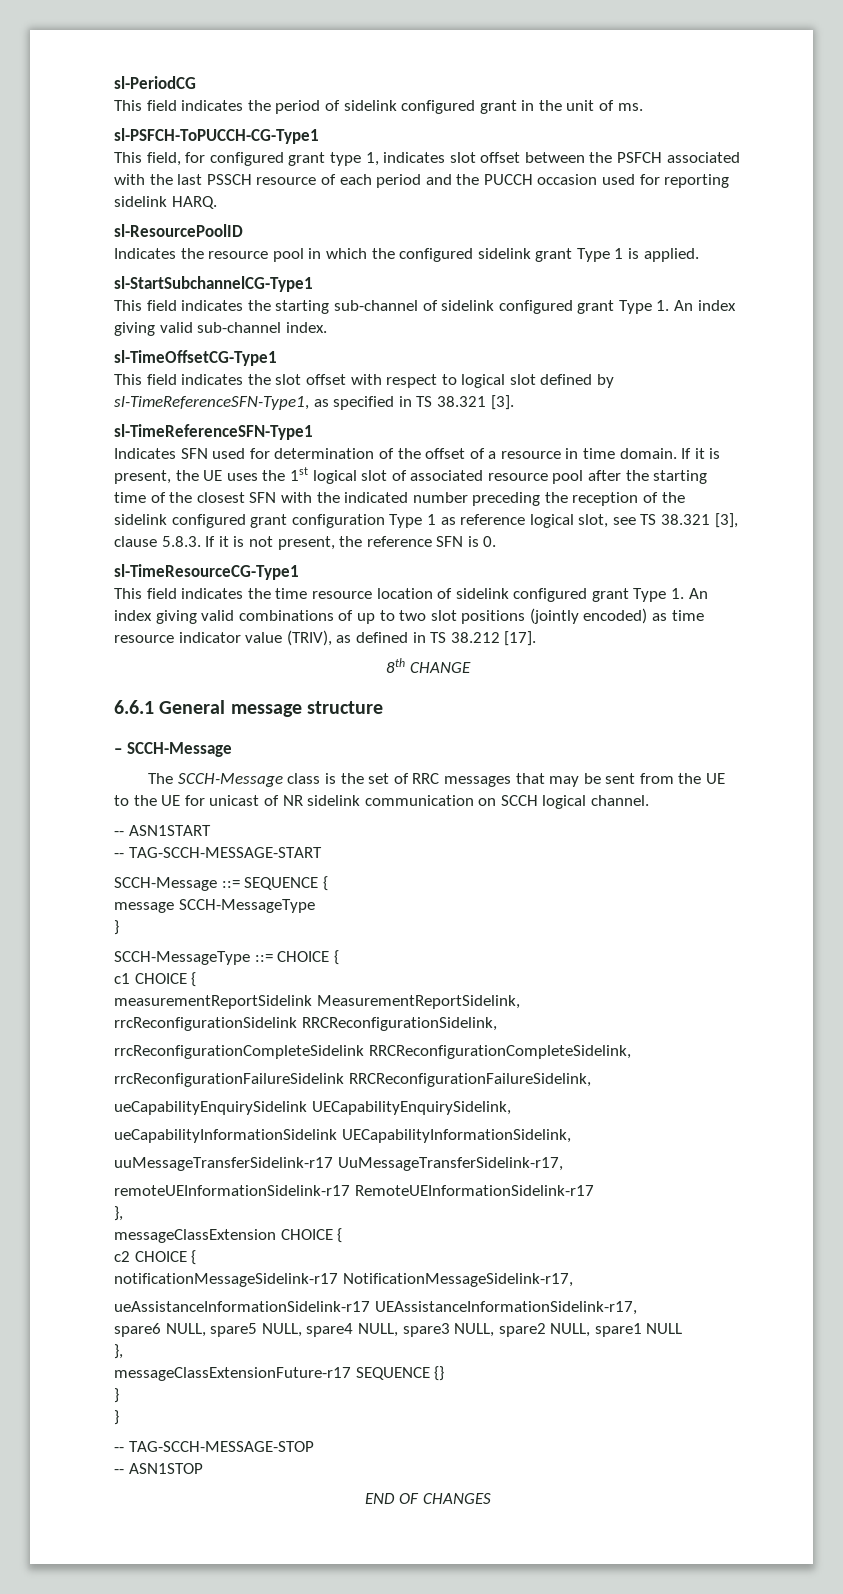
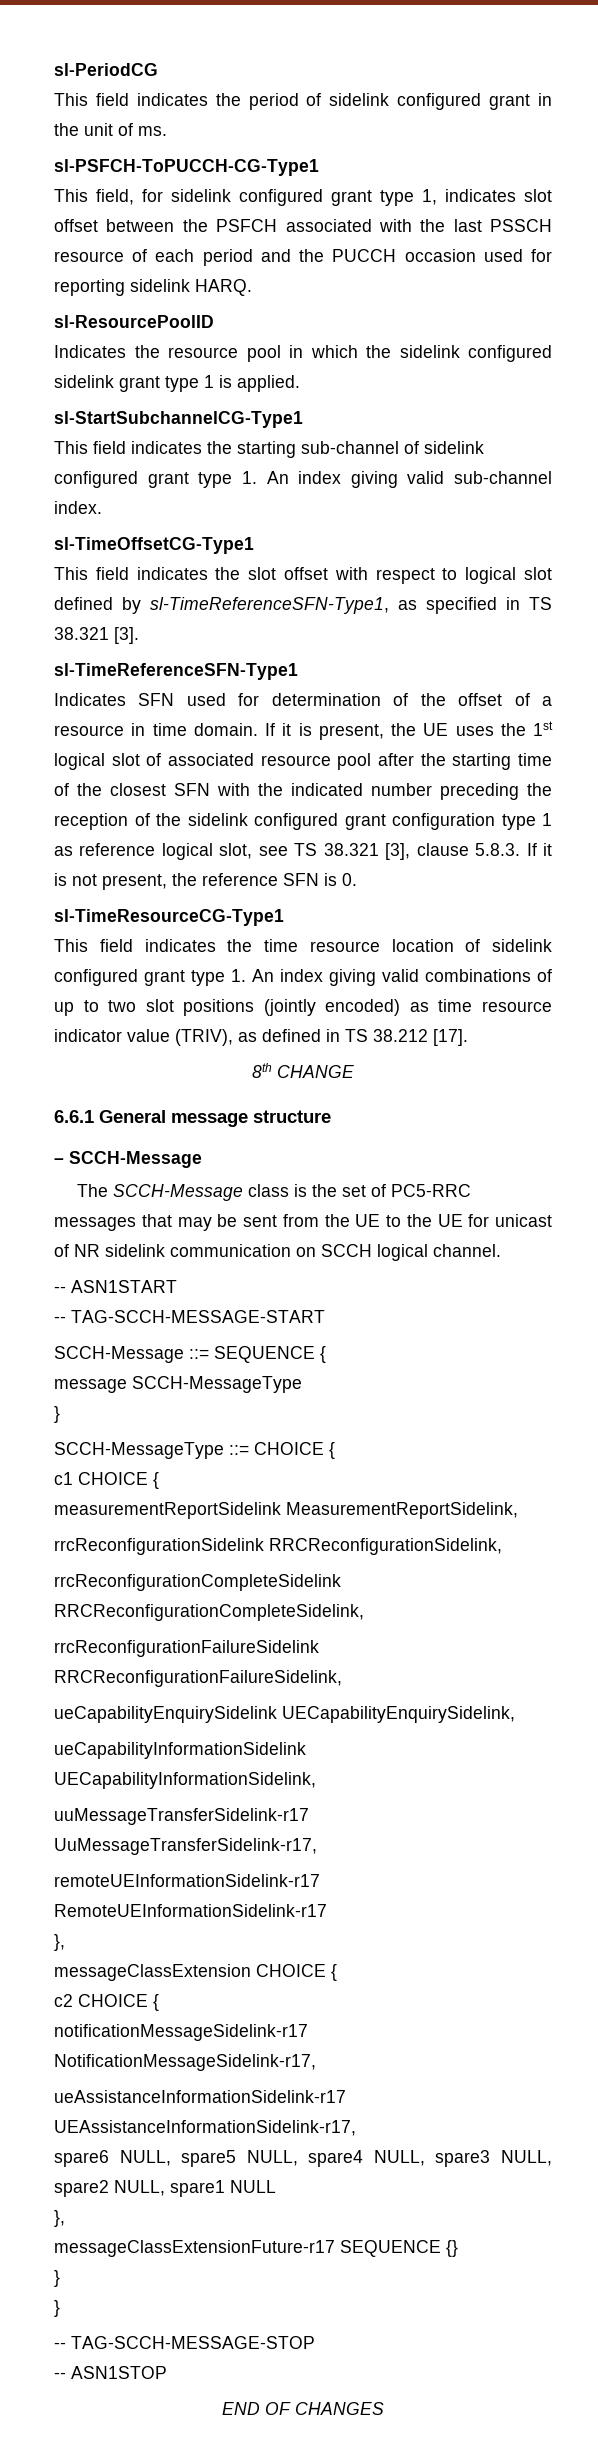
- This field, for configured grant type 1, indicates slot offset between the PSFCH associated with the last PSSCH resource of each period and the PUCCH occasion used for reporting sidelink HARQ.
+ This field, for sidelink configured grant type 1, indicates slot offset between the PSFCH associated with the last PSSCH resource of each period and the PUCCH occasion used for reporting sidelink HARQ.
- Indicates the resource pool in which the configured sidelink grant Type 1 is applied.
+ Indicates the resource pool in which the sidelink configured sidelink grant type 1 is applied.
- This field indicates the starting sub-channel of sidelink configured grant Type 1. An index giving valid sub-channel index.
+ This field indicates the starting sub-channel of sidelink configured grant type 1. An index giving valid sub-channel index.
- If it is present, the UE uses the 1st logical slot of associated resource pool after the starting time of the closest SFN with the indicated number preceding the reception of the sidelink configured grant configuration Type 1 as reference logical slot, see TS 38.321 [3], clause 5.8.3. If it is not present, the reference SFN is 0.
+ If it is present, the UE uses the 1st logical slot of associated resource pool after the starting time of the closest SFN with the indicated number preceding the reception of the sidelink configured grant configuration type 1 as reference logical slot, see TS 38.321 [3], clause 5.8.3. If it is not present, the reference SFN is 0.
- This field indicates the time resource location of sidelink configured grant Type 1. An index giving valid combinations of up to two slot positions (jointly encoded) as time resource indicator value (TRIV), as defined in TS 38.212 [17].
+ This field indicates the time resource location of sidelink configured grant type 1. An index giving valid combinations of up to two slot positions (jointly encoded) as time resource indicator value (TRIV), as defined in TS 38.212 [17].
- The SCCH-Message class is the set of RRC messages that may be sent from the UE to the UE for unicast of NR sidelink communication on SCCH logical channel.
+ The SCCH-Message class is the set of PC5-RRC messages that may be sent from the UE to the UE for unicast of NR sidelink communication on SCCH logical channel.

